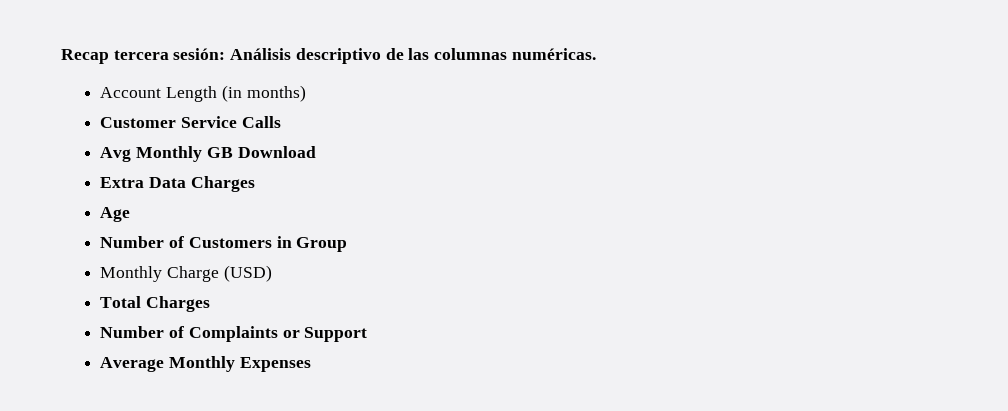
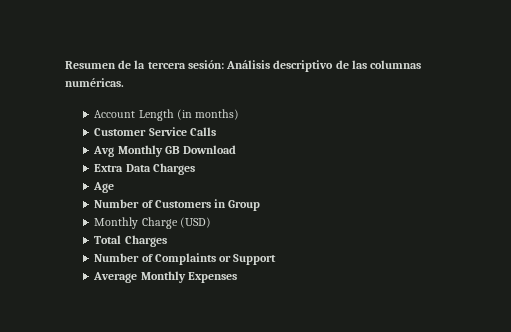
- Recap tercera sesión: Análisis descriptivo de las columnas numéricas.
+ Resumen de la tercera sesión: Análisis descriptivo de las columnas numéricas.

